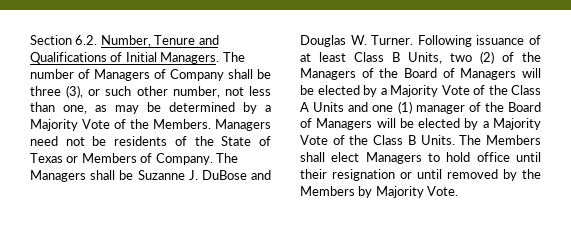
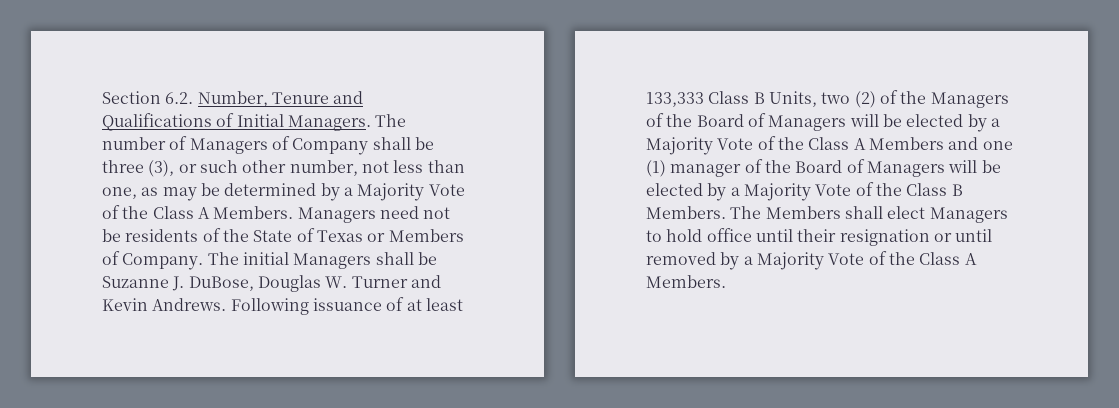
- The number of Managers of Company shall be three (3), or such other number, not less than one, as may be determined by a Majority Vote of the Members.
+ The number of Managers of Company shall be three (3), or such other number, not less than one, as may be determined by a Majority Vote of the Class A Members.
- The Managers shall be Suzanne J. DuBose and Douglas W. Turner.
+ The initial Managers shall be Suzanne J. DuBose, Douglas W. Turner and Kevin Andrews.
- Following issuance of at least Class B Units, two (2) of the Managers of the Board of Managers will be elected by a Majority Vote of the Class A Units and one (1) manager of the Board of Managers will be elected by a Majority Vote of the Class B Units.
+ Following issuance of at least 133,333 Class B Units, two (2) of the Managers of the Board of Managers will be elected by a Majority Vote of the Class A Members and one (1) manager of the Board of Managers will be elected by a Majority Vote of the Class B Members.
- The Members shall elect Managers to hold office until their resignation or until removed by the Members by Majority Vote.
+ The Members shall elect Managers to hold office until their resignation or until removed by a Majority Vote of the Class A Members.

